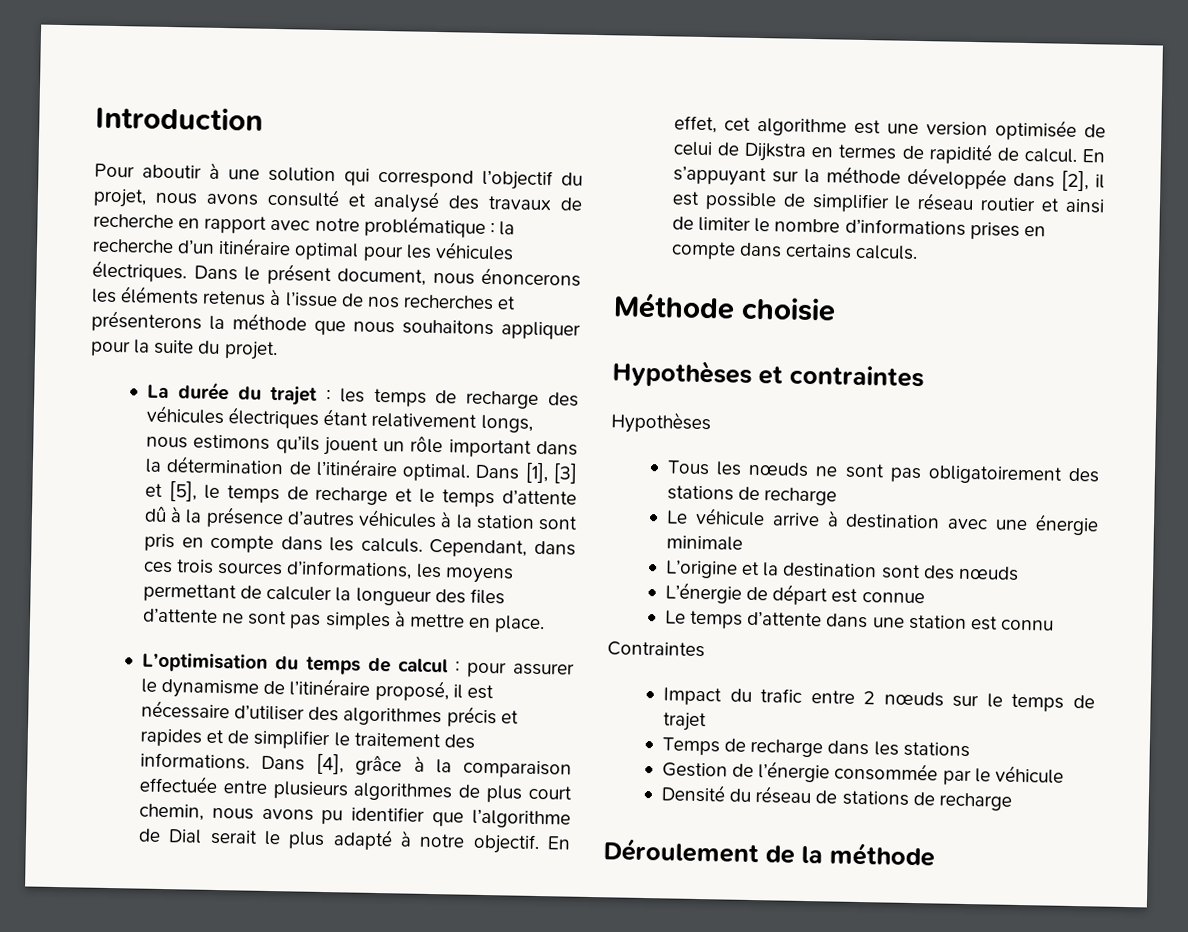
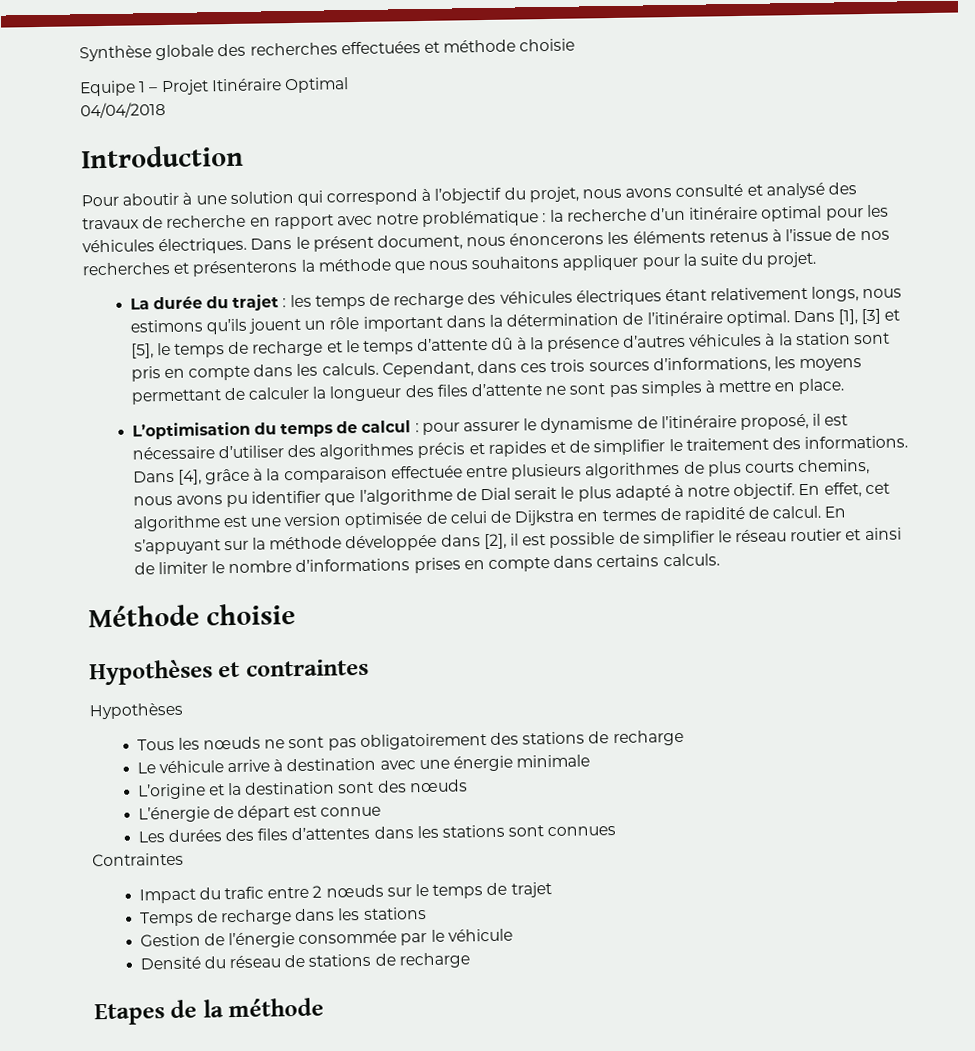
+ Synthèse globale des recherches effectuées et méthode choisie
+ Equipe 1 – Projet Itinéraire Optimal
+ 04/04/2018
- Pour aboutir à une solution qui correspond l’objectif du projet, nous avons consulté et analysé des travaux de recherche en rapport avec notre problématique : la recherche d’un itinéraire optimal pour les véhicules électriques.
+ Pour aboutir à une solution qui correspond à l’objectif du projet, nous avons consulté et analysé des travaux de recherche en rapport avec notre problématique : la recherche d’un itinéraire optimal pour les véhicules électriques.
- Dans [4], grâce à la comparaison effectuée entre plusieurs algorithmes de plus court chemin, nous avons pu identifier que l’algorithme de Dial serait le plus adapté à notre objectif.
+ Dans [4], grâce à la comparaison effectuée entre plusieurs algorithmes de plus courts chemins, nous avons pu identifier que l’algorithme de Dial serait le plus adapté à notre objectif.
- Le temps d’attente dans une station est connu
+ Les durées des files d’attentes dans les stations sont connues
- Déroulement de la méthode
+ Etapes de la méthode

